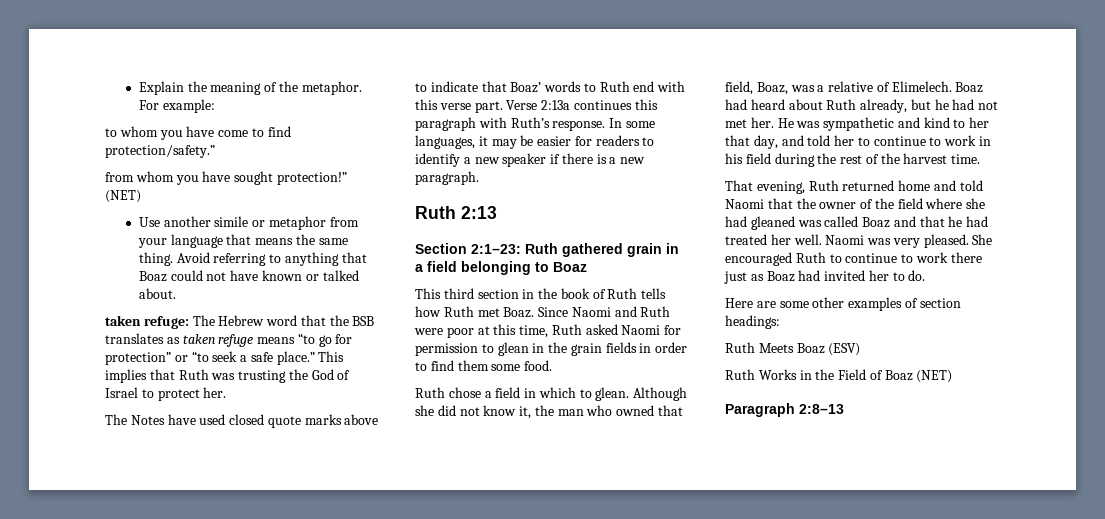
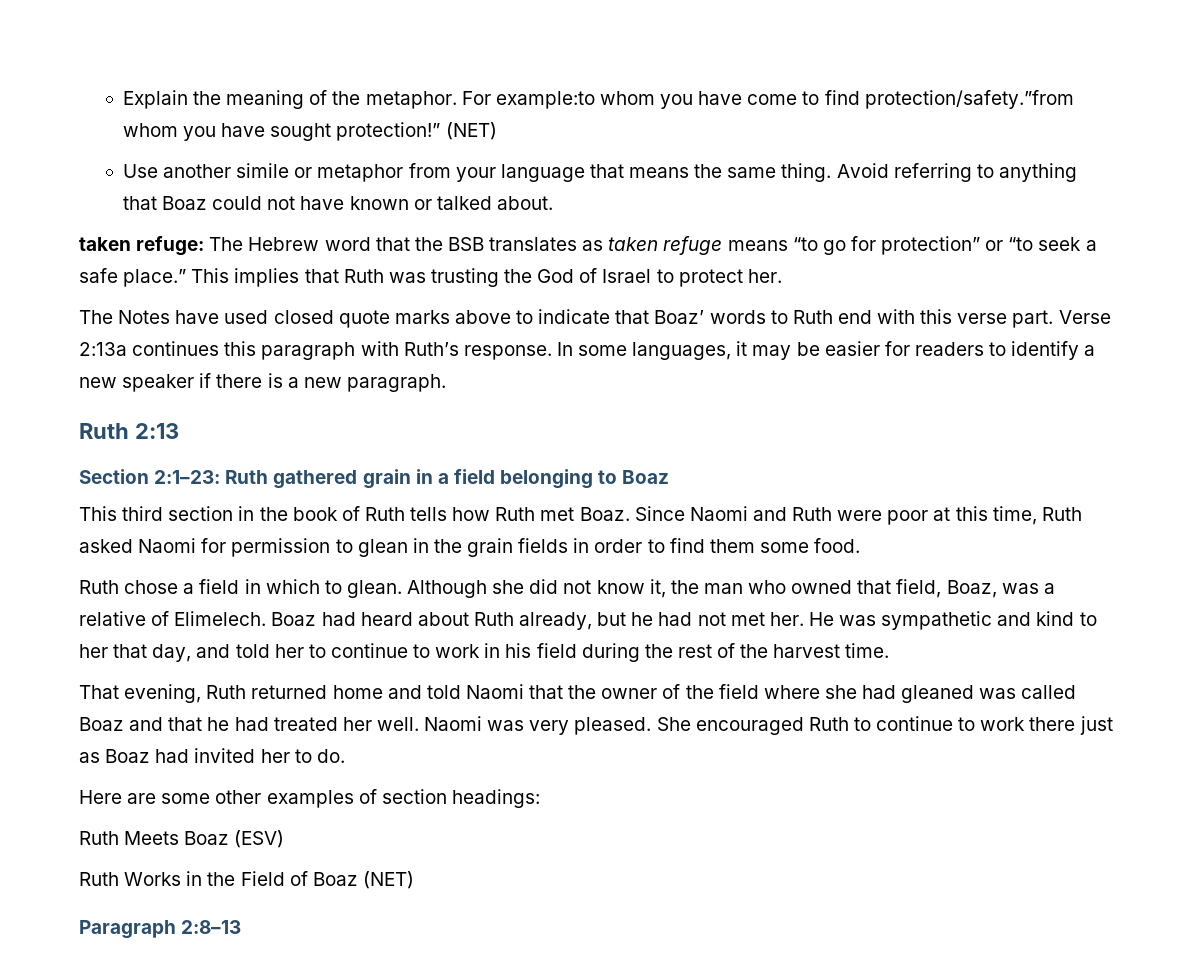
- For example:
- to whom you have come to find protection/safety.”
- from whom you have sought protection!”
+ For example:to whom you have come to find protection/safety.”from whom you have sought protection!”

